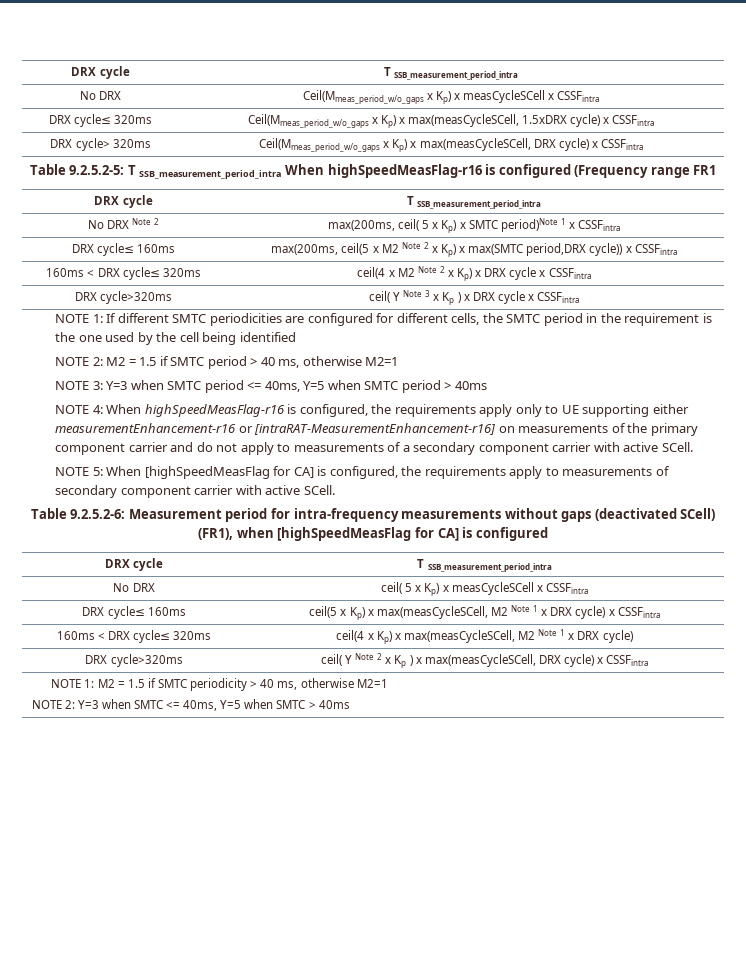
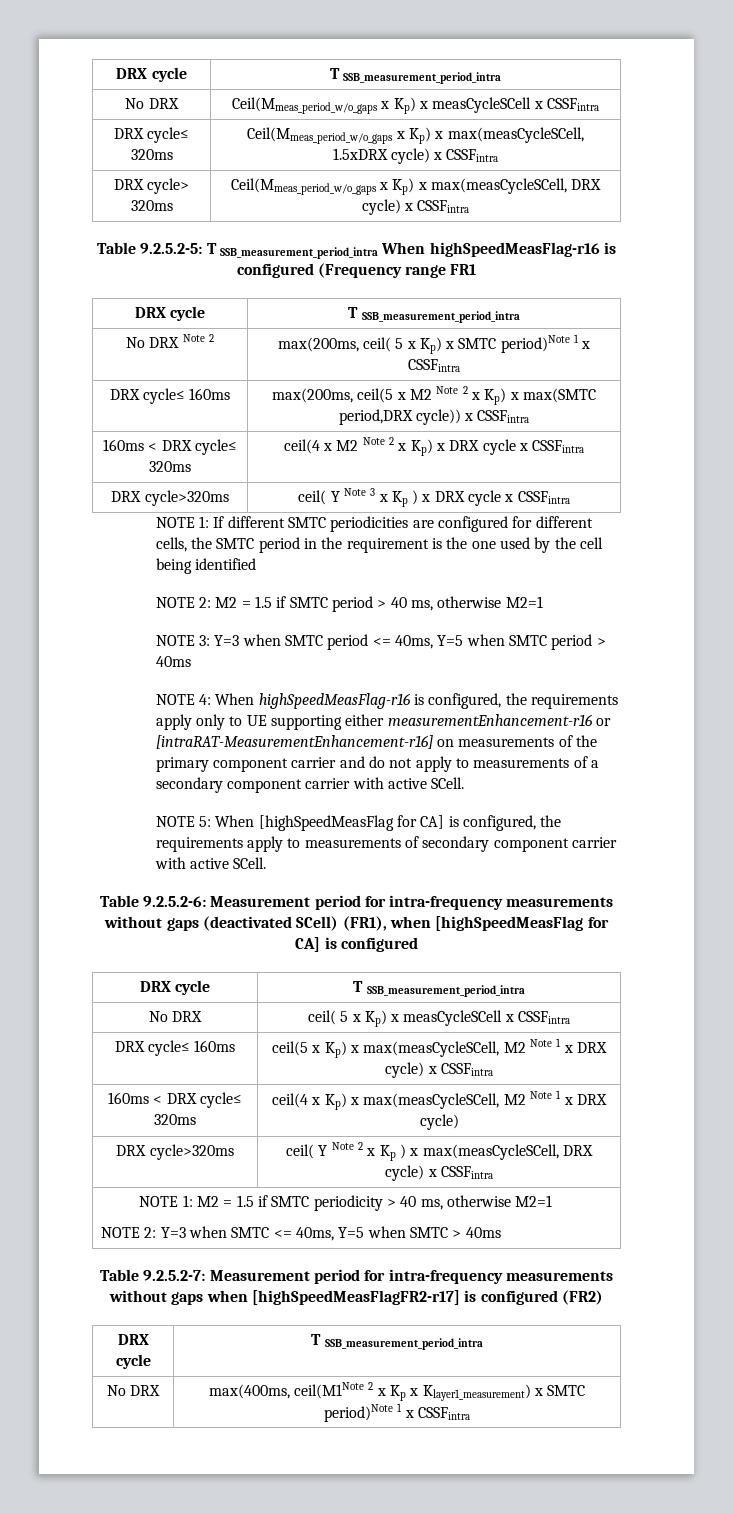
+ Table 9.2.5.2-7: Measurement period for intra-frequency measurements without gaps when [highSpeedMeasFlagFR2-r17] is configured (FR2)
+ DRX cycle | T SSB_measurement_period_intra
+ No DRX | max(400ms, ceil(M1Note 2 x Kp x Klayer1_measurement) x SMTC period)Note 1 x CSSFintra

